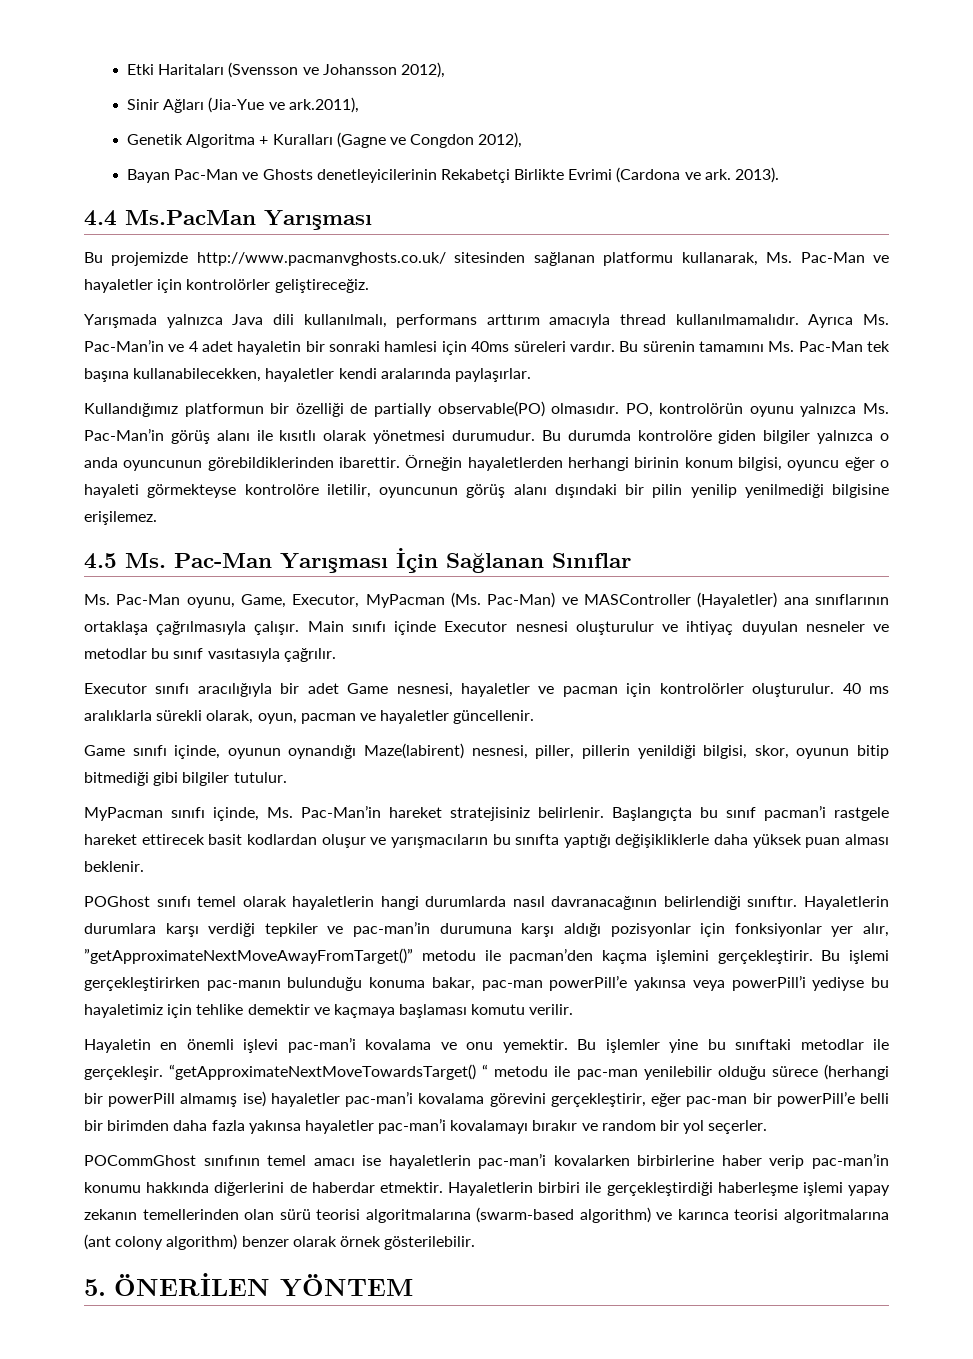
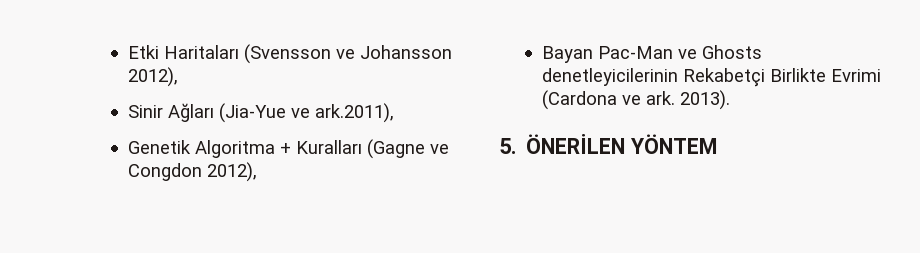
- 4.4 Ms.PacMan Yarışması
- Bu projemizde http://www.pacmanvghosts.co.uk/ sitesinden sağlanan platformu kullanarak, Ms. Pac-Man ve hayaletler için kontrolörler geliştireceğiz.
- Yarışmada yalnızca Java dili kullanılmalı, performans arttırım amacıyla thread kullanılmamalıdır. Ayrıca Ms. Pac-Man’in ve 4 adet hayaletin bir sonraki hamlesi için 40ms süreleri vardır. Bu sürenin tamamını Ms. Pac-Man tek başına kullanabilecekken, hayaletler kendi aralarında paylaşırlar.
- Kullandığımız platformun bir özelliği de partially observable(PO) olmasıdır. PO, kontrolörün oyunu yalnızca Ms. Pac-Man’in görüş alanı ile kısıtlı olarak yönetmesi durumudur. Bu durumda kontrolöre giden bilgiler yalnızca o anda oyuncunun görebildiklerinden ibarettir. Örneğin hayaletlerden herhangi birinin konum bilgisi, oyuncu eğer o hayaleti görmekteyse kontrolöre iletilir, oyuncunun görüş alanı dışındaki bir pilin yenilip yenilmediği bilgisine erişilemez.
- 4.5 Ms. Pac-Man Yarışması İçin Sağlanan Sınıflar
- Ms. Pac-Man oyunu, Game, Executor, MyPacman (Ms. Pac-Man) ve MASController (Hayaletler) ana sınıflarının ortaklaşa çağrılmasıyla çalışır. Main sınıfı içinde Executor nesnesi oluşturulur ve ihtiyaç duyulan nesneler ve metodlar bu sınıf vasıtasıyla çağrılır.
- Executor sınıfı aracılığıyla bir adet Game nesnesi, hayaletler ve pacman için kontrolörler oluşturulur. 40 ms aralıklarla sürekli olarak, oyun, pacman ve hayaletler güncellenir.
- Game sınıfı içinde, oyunun oynandığı Maze(labirent) nesnesi, piller, pillerin yenildiği bilgisi, skor, oyunun bitip bitmediği gibi bilgiler tutulur.
- MyPacman sınıfı içinde, Ms. Pac-Man’in hareket stratejisiniz belirlenir. Başlangıçta bu sınıf pacman’i rastgele hareket ettirecek basit kodlardan oluşur ve yarışmacıların bu sınıfta yaptığı değişikliklerle daha yüksek puan alması beklenir.
- POGhost sınıfı temel olarak hayaletlerin hangi durumlarda nasıl davranacağının belirlendiği sınıftır. Hayaletlerin durumlara karşı verdiği tepkiler ve pac-man’in durumuna karşı aldığı pozisyonlar için fonksiyonlar yer alır, ”getApproximateNextMoveAwayFromTarget()” metodu ile pacman’den kaçma işlemini gerçekleştirir. Bu işlemi gerçekleştirirken pac-manın bulunduğu konuma bakar, pac-man powerPill’e yakınsa veya powerPill’i yediyse bu hayaletimiz için tehlike demektir ve kaçmaya başlaması komutu verilir.
- Hayaletin en önemli işlevi pac-man’i kovalama ve onu yemektir. Bu işlemler yine bu sınıftaki metodlar ile gerçekleşir. “getApproximateNextMoveTowardsTarget() “ metodu ile pac-man yenilebilir olduğu sürece (herhangi bir powerPill almamış ise) hayaletler pac-man’i kovalama görevini gerçekleştirir, eğer pac-man bir powerPill’e belli bir birimden daha fazla yakınsa hayaletler pac-man’i kovalamayı bırakır ve random bir yol seçerler.
- POCommGhost sınıfının temel amacı ise hayaletlerin pac-man’i kovalarken birbirlerine haber verip pac-man’in konumu hakkında diğerlerini de haberdar etmektir. Hayaletlerin birbiri ile gerçekleştirdiği haberleşme işlemi yapay zekanın temellerinden olan sürü teorisi algoritmalarına (swarm-based algorithm) ve karınca teorisi algoritmalarına (ant colony algorithm) benzer olarak örnek gösterilebilir.

